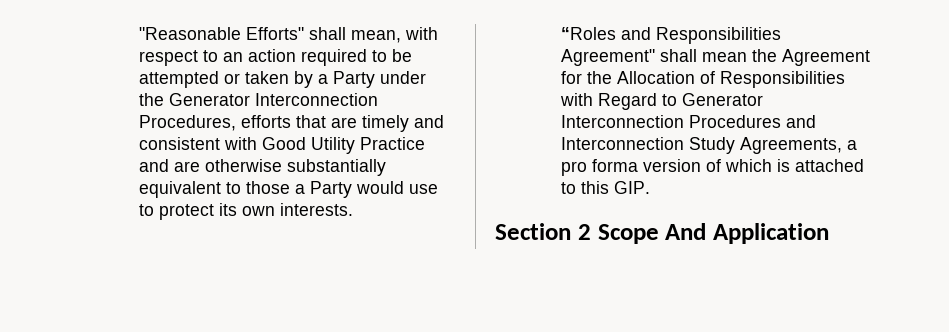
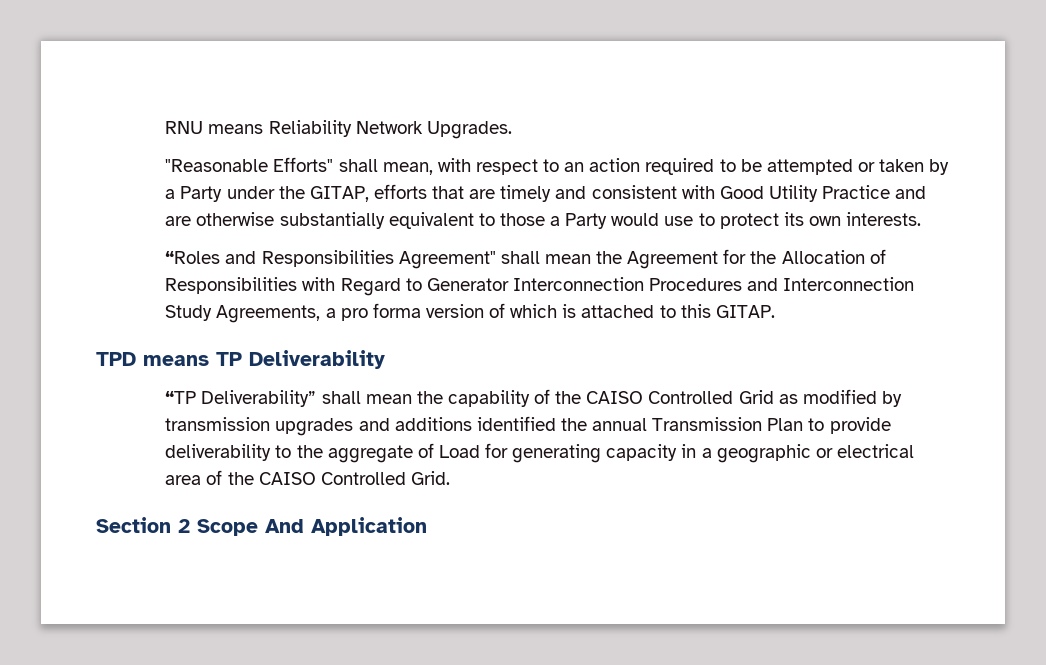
+ RNU means Reliability Network Upgrades.
- "Reasonable Efforts" shall mean, with respect to an action required to be attempted or taken by a Party under the Generator Interconnection Procedures, efforts that are timely and consistent with Good Utility Practice and are otherwise substantially equivalent to those a Party would use to protect its own interests.
+ "Reasonable Efforts" shall mean, with respect to an action required to be attempted or taken by a Party under the GITAP, efforts that are timely and consistent with Good Utility Practice and are otherwise substantially equivalent to those a Party would use to protect its own interests.
- “Roles and Responsibilities Agreement" shall mean the Agreement for the Allocation of Responsibilities with Regard to Generator Interconnection Procedures and Interconnection Study Agreements, a pro forma version of which is attached to this GIP.
+ “Roles and Responsibilities Agreement" shall mean the Agreement for the Allocation of Responsibilities with Regard to Generator Interconnection Procedures and Interconnection Study Agreements, a pro forma version of which is attached to this GITAP.
+ TPD means TP Deliverability
+ “TP Deliverability” shall mean the capability of the CAISO Controlled Grid as modified by transmission upgrades and additions identified the annual Transmission Plan to provide deliverability to the aggregate of Load for generating capacity in a geographic or electrical area of the CAISO Controlled Grid.

